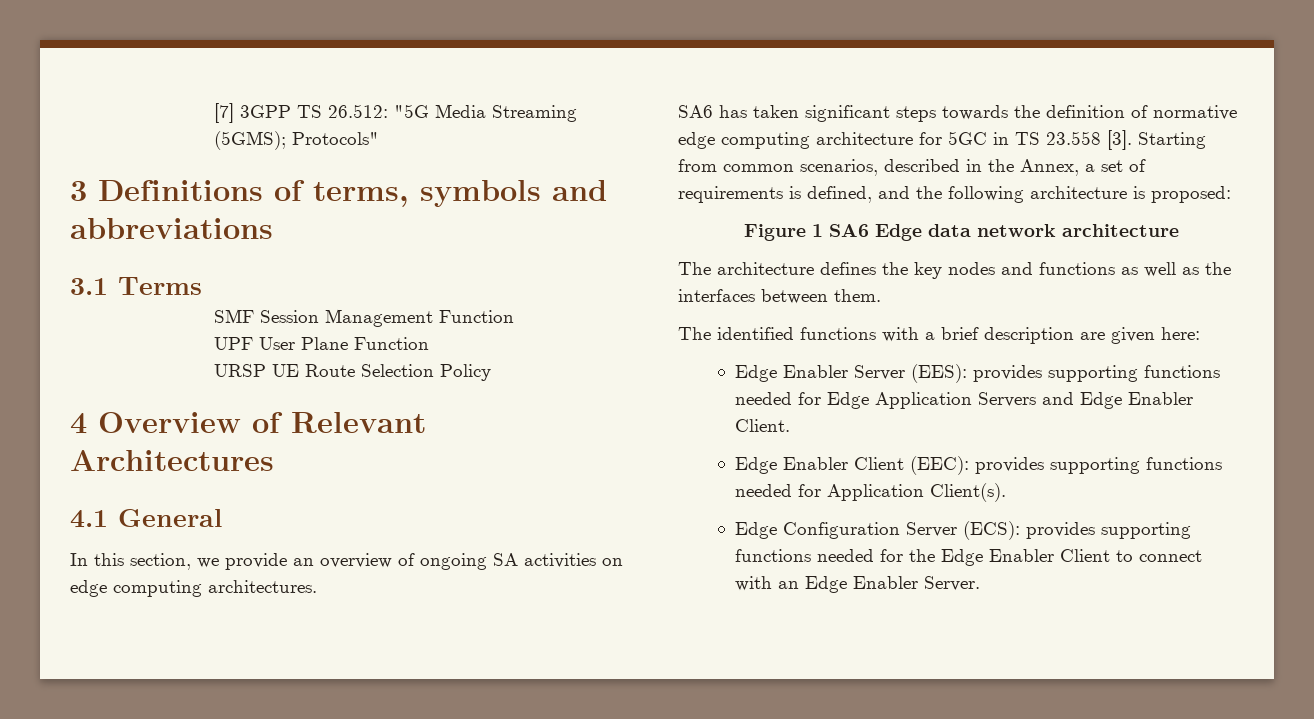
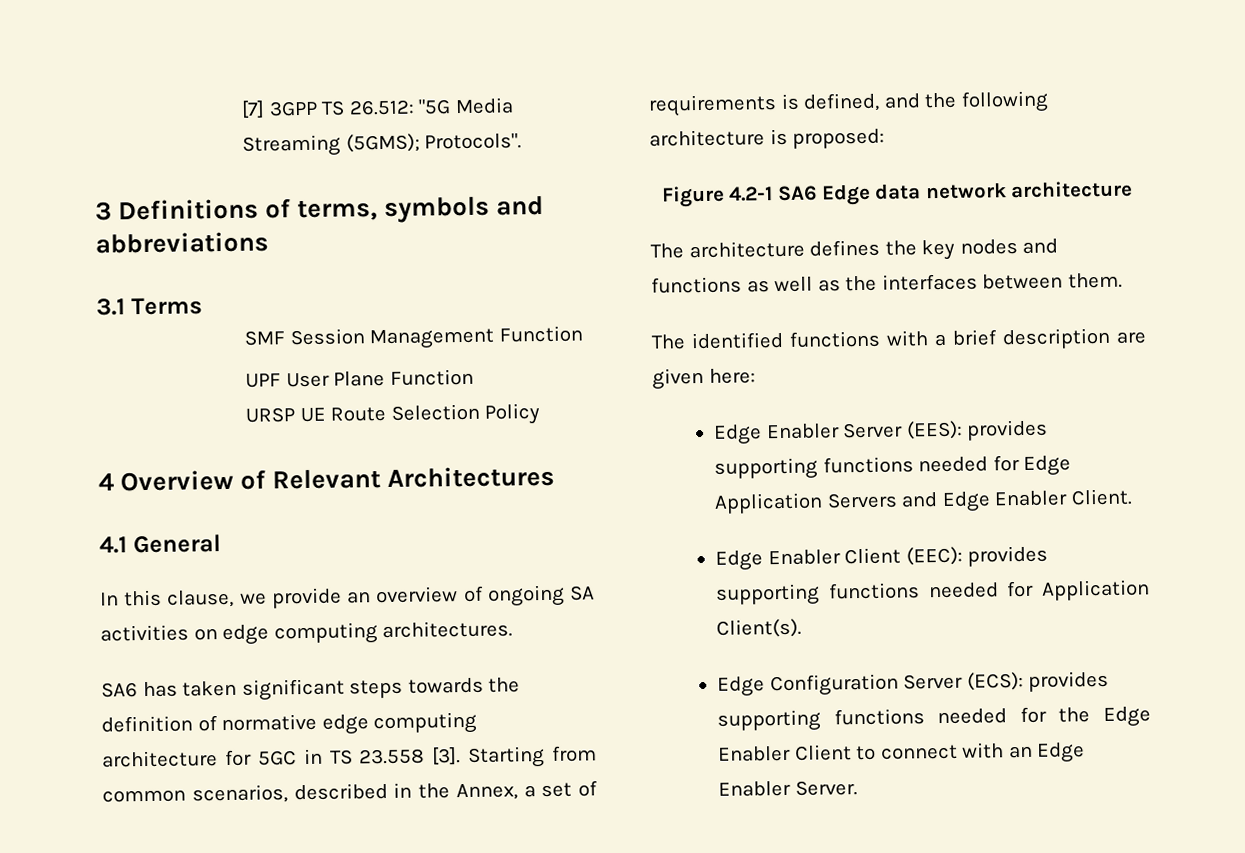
- [7] 3GPP TS 26.512: "5G Media Streaming (5GMS); Protocols"
+ [7] 3GPP TS 26.512: "5G Media Streaming (5GMS); Protocols".
- In this section, we provide an overview of ongoing SA activities on edge computing architectures.
+ In this clause, we provide an overview of ongoing SA activities on edge computing architectures.
- Figure 1 SA6 Edge data network architecture
+ Figure 4.2-1 SA6 Edge data network architecture

